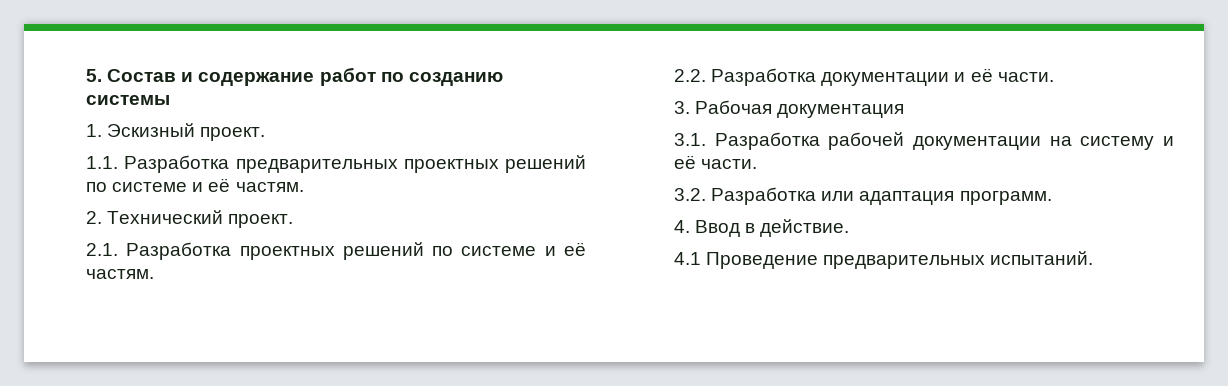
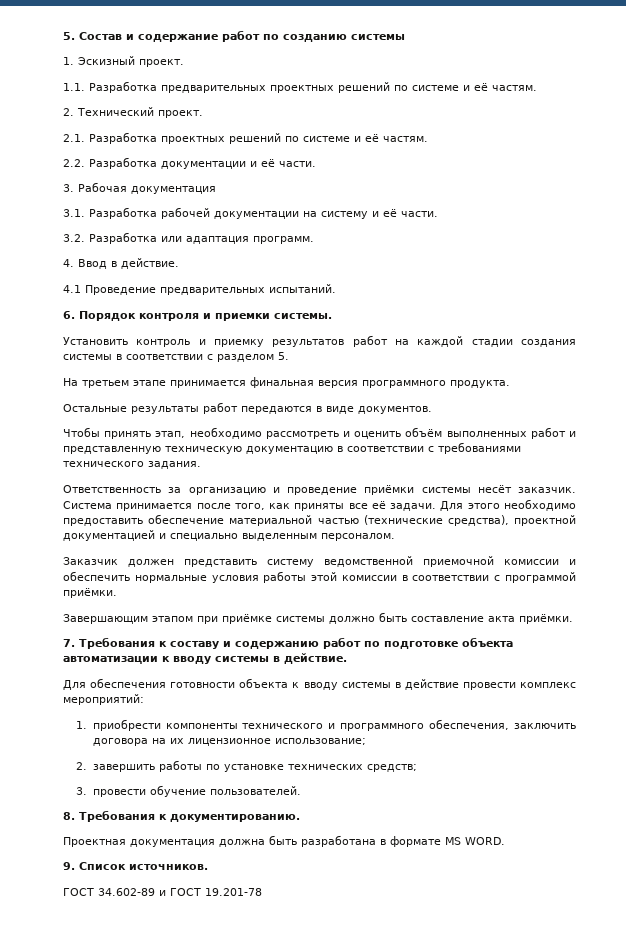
+ 6. Порядок контроля и приемки системы.
+ Установить контроль и приемку результатов работ на каждой стадии создания системы в соответствии с разделом 5.
+ На третьем этапе принимается финальная версия программного продукта.
+ Остальные результаты работ передаются в виде документов.
+ Чтобы принять этап, необходимо рассмотреть и оценить объём выполненных работ и представленную техническую документацию в соответствии с требованиями технического задания.
+ Ответственность за организацию и проведение приёмки системы несёт заказчик. Система принимается после того, как приняты все её задачи. Для этого необходимо предоставить обеспечение материальной частью (технические средства), проектной документацией и специально выделенным персоналом.
+ Заказчик должен представить систему ведомственной приемочной комиссии и обеспечить нормальные условия работы этой комиссии в соответствии с программой приёмки.
+ Завершающим этапом при приёмке системы должно быть составление акта приёмки.
+ 7. Требования к составу и содержанию работ по подготовке объекта автоматизации к вводу системы в действие.
+ Для обеспечения готовности объекта к вводу системы в действие провести комплекс мероприятий:
+ 1. приобрести компоненты технического и программного обеспечения, заключить договора на их лицензионное использование;
+ 2. завершить работы по установке технических средств;
+ 3. провести обучение пользователей.
+ 8. Требования к документированию.
+ Проектная документация должна быть разработана в формате MS WORD.
+ 9. Список источников.
+ ГОСТ 34.602-89 и ГОСТ 19.201-78

